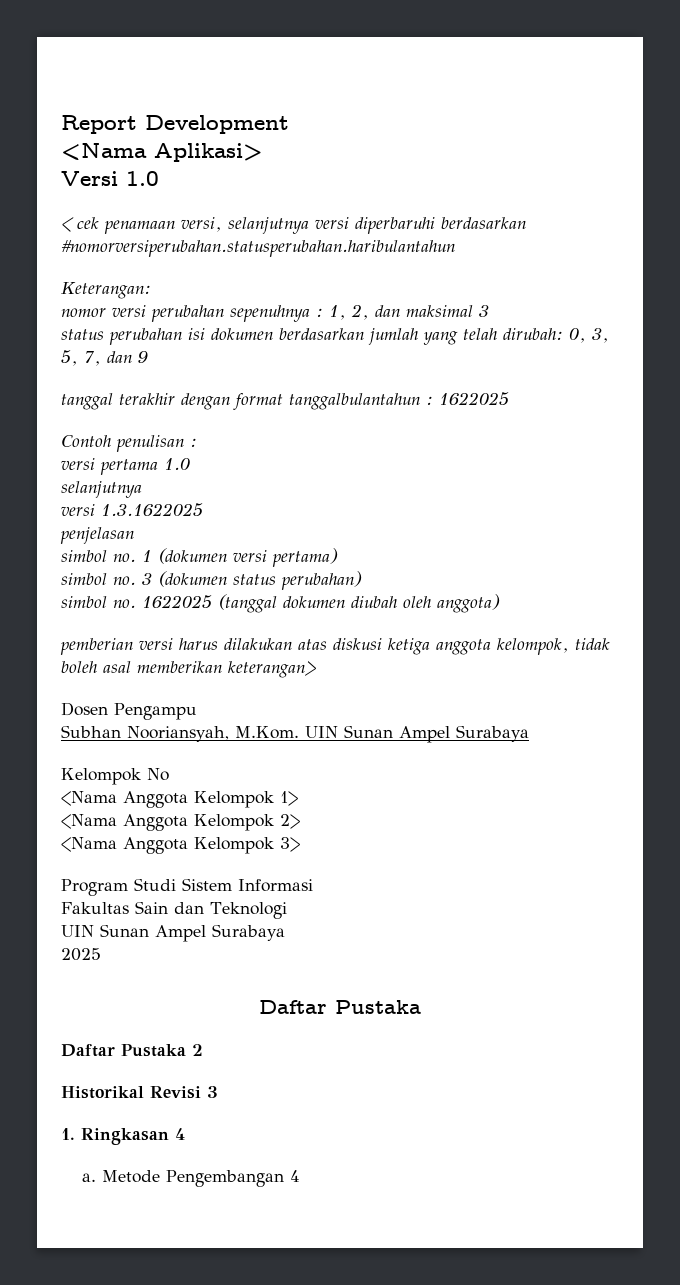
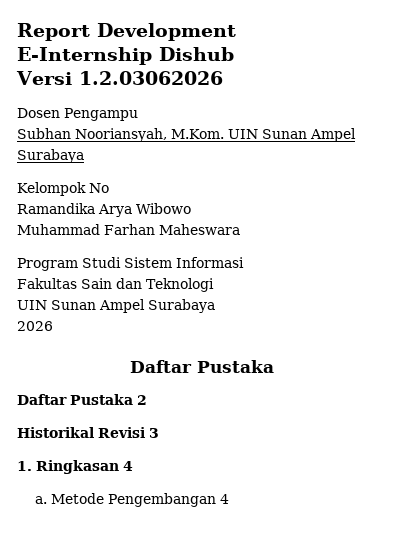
- <Nama Aplikasi>
+ E-Internship Dishub
- Versi 1.0
- < cek penamaan versi, selanjutnya versi diperbaruhi berdasarkan #nomorversiperubahan.statusperubahan.haribulantahun
- Keterangan:
- nomor versi perubahan sepenuhnya : 1, 2, dan maksimal 3
- status perubahan isi dokumen berdasarkan jumlah yang telah dirubah: 0, 3, 5, 7, dan 9
- tanggal terakhir dengan format tanggalbulantahun : 1622025
- Contoh penulisan :
- versi pertama 1.0
- selanjutnya
- versi 1.3.1622025
- penjelasan
- simbol no. 1 (dokumen versi pertama)
- simbol no. 3 (dokumen status perubahan)
- simbol no. 1622025 (tanggal dokumen diubah oleh anggota)
- pemberian versi harus dilakukan atas diskusi ketiga anggota kelompok, tidak boleh asal memberikan keterangan>
+ Versi 1.2.03062026
- <Nama Anggota Kelompok 1>
- <Nama Anggota Kelompok 2>
- <Nama Anggota Kelompok 3>
+ Ramandika Arya Wibowo
+ Muhammad Farhan Maheswara
- 2025
+ 2026

